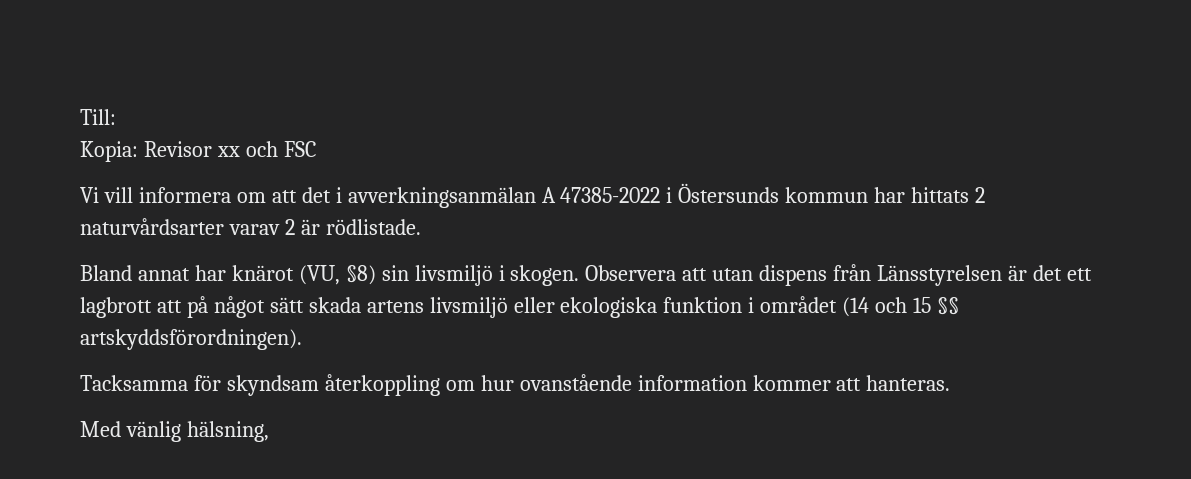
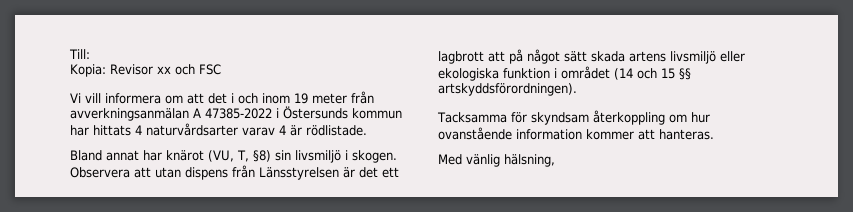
- Vi vill informera om att det i avverkningsanmälan A 47385-2022 i Östersunds kommun har hittats 2 naturvårdsarter varav 2 är rödlistade.
+ Vi vill informera om att det i och inom 19 meter från avverkningsanmälan A 47385-2022 i Östersunds kommun har hittats 4 naturvårdsarter varav 4 är rödlistade.
- Bland annat har knärot (VU, §8) sin livsmiljö i skogen.
+ Bland annat har knärot (VU, T, §8) sin livsmiljö i skogen.

